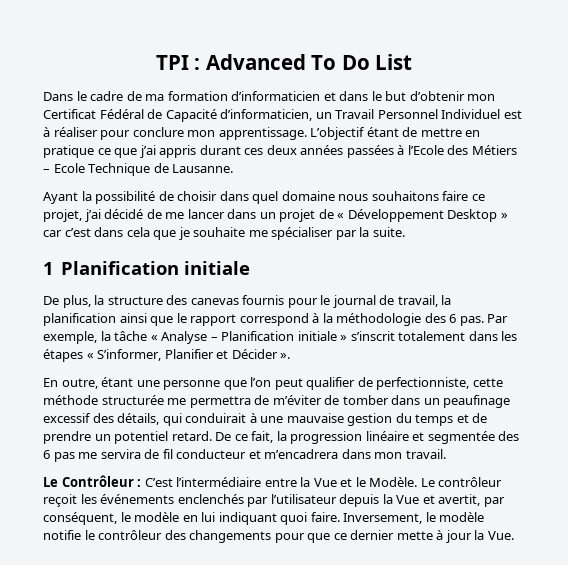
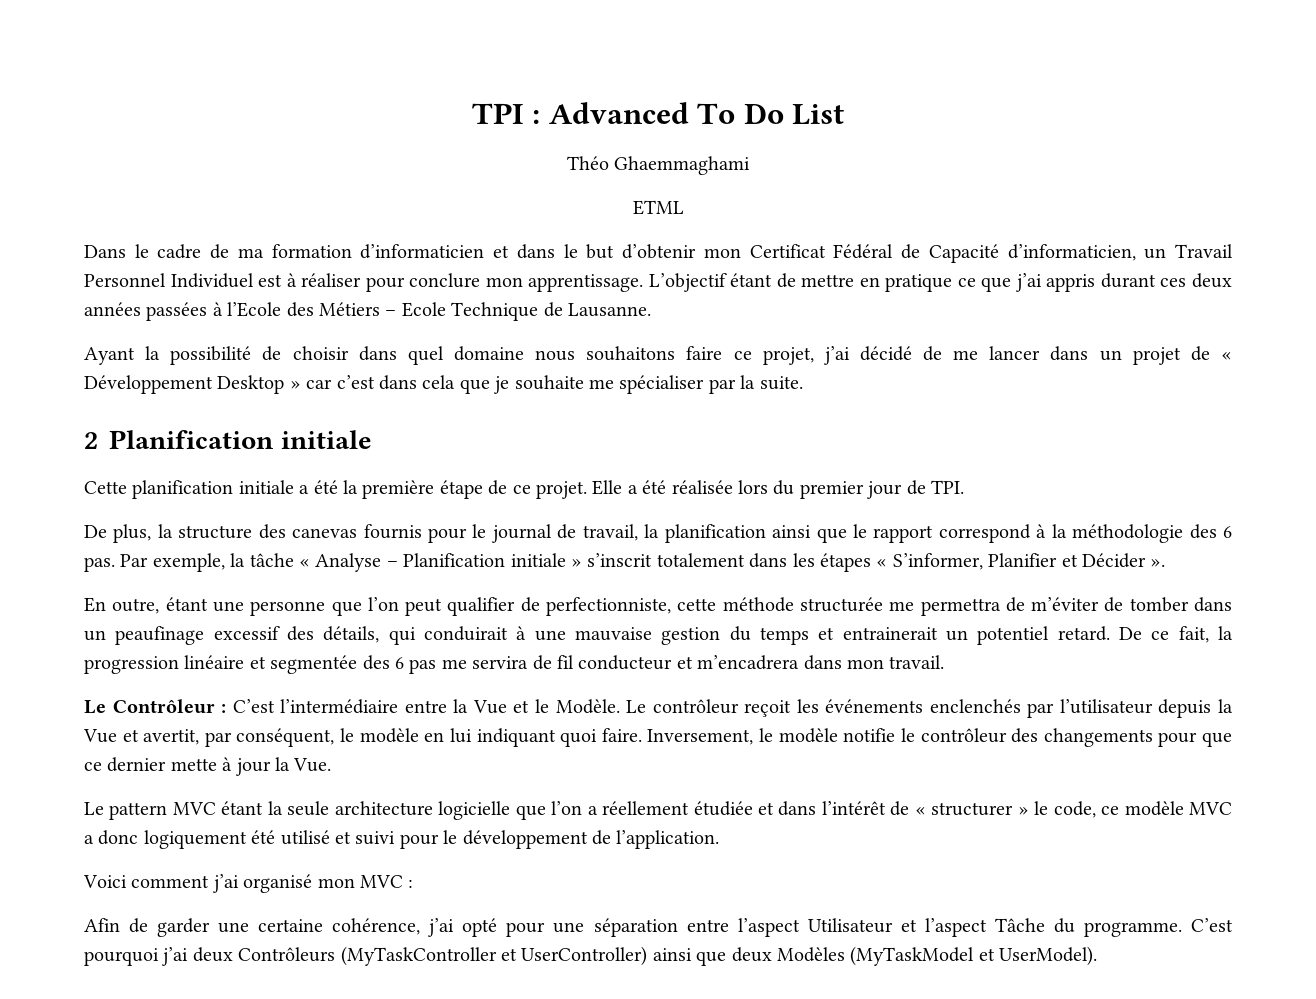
+ Théo Ghaemmaghami
+ ETML
- 1 Planification initiale
+ 2 Planification initiale
+ Cette planification initiale a été la première étape de ce projet. Elle a été réalisée lors du premier jour de TPI.
- En outre, étant une personne que l’on peut qualifier de perfectionniste, cette méthode structurée me permettra de m’éviter de tomber dans un peaufinage excessif des détails, qui conduirait à une mauvaise gestion du temps et de prendre un potentiel retard.
+ En outre, étant une personne que l’on peut qualifier de perfectionniste, cette méthode structurée me permettra de m’éviter de tomber dans un peaufinage excessif des détails, qui conduirait à une mauvaise gestion du temps et entrainerait un potentiel retard.
+ Le pattern MVC étant la seule architecture logicielle que l’on a réellement étudiée et dans l’intérêt de « structurer » le code, ce modèle MVC a donc logiquement été utilisé et suivi pour le développement de l’application.
+ Voici comment j’ai organisé mon MVC :
+ Afin de garder une certaine cohérence, j’ai opté pour une séparation entre l’aspect Utilisateur et l’aspect Tâche du programme. C’est pourquoi j’ai deux Contrôleurs (MyTaskController et UserController) ainsi que deux Modèles (MyTaskModel et UserModel).

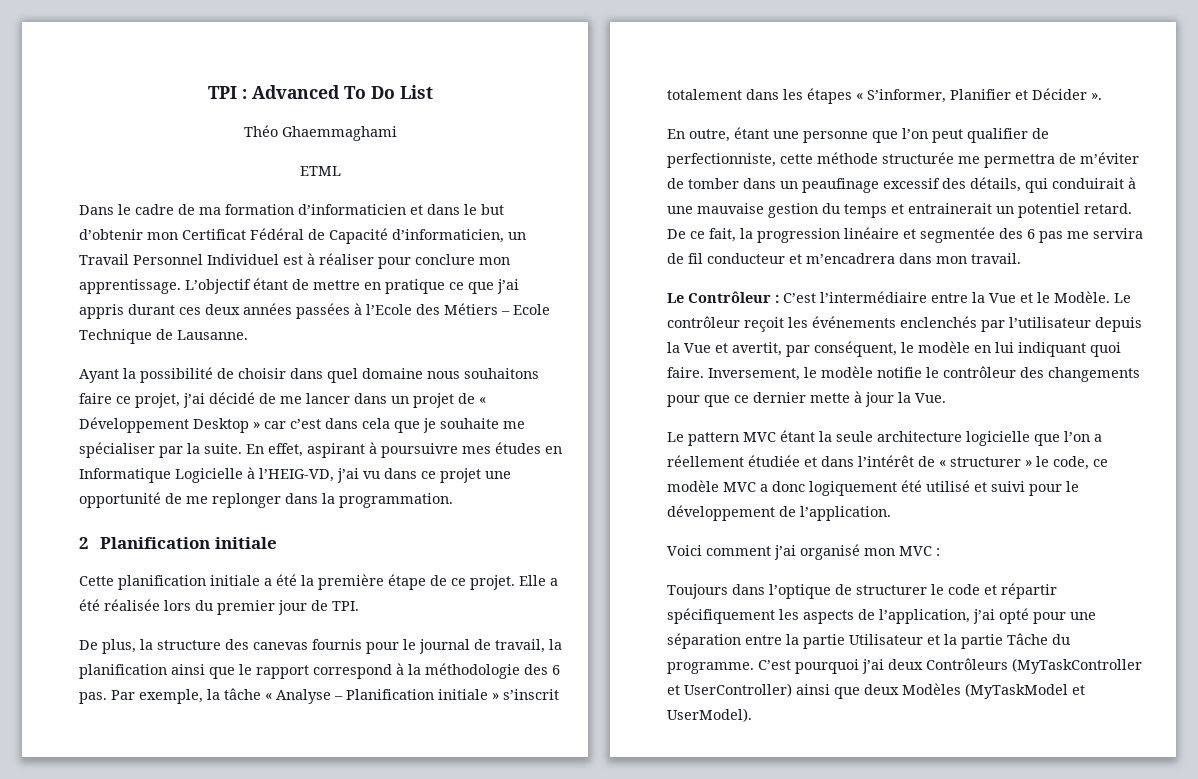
+ En effet, aspirant à poursuivre mes études en Informatique Logicielle à l’HEIG-VD, j’ai vu dans ce projet une opportunité de me replonger dans la programmation.
- Afin de garder une certaine cohérence, j’ai opté pour une séparation entre l’aspect Utilisateur et l’aspect Tâche du programme.
+ Toujours dans l’optique de structurer le code et répartir spécifiquement les aspects de l’application, j’ai opté pour une séparation entre la partie Utilisateur et la partie Tâche du programme.

